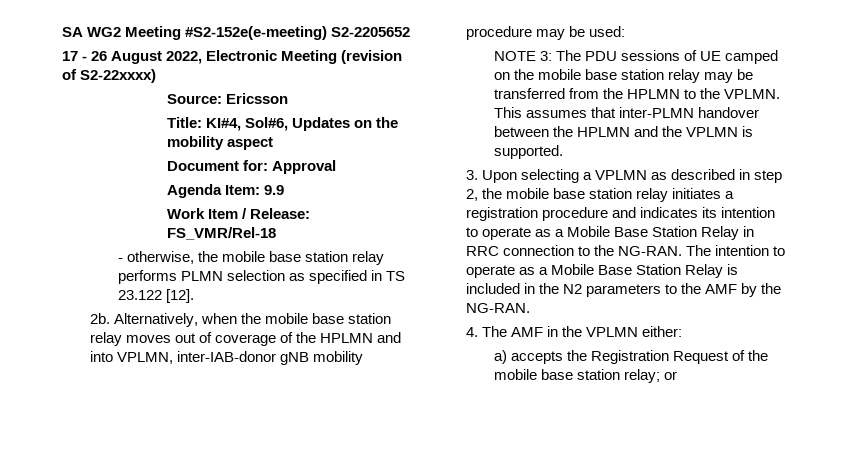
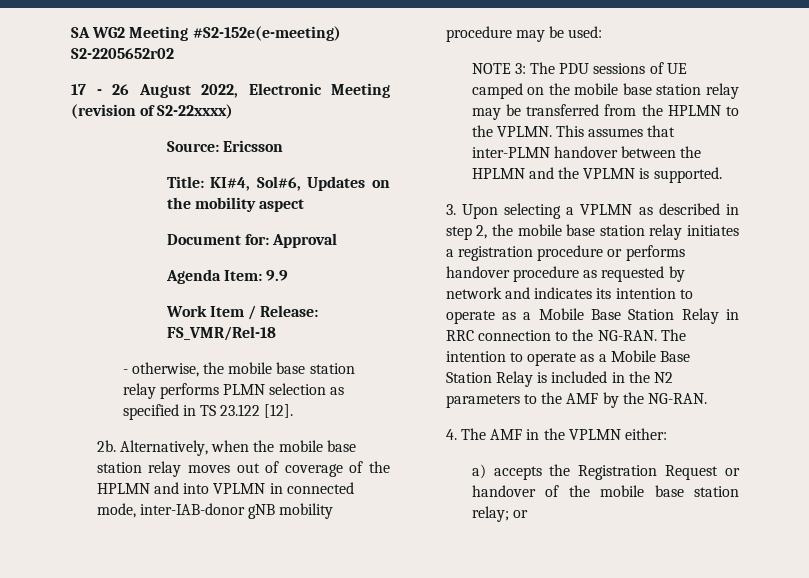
- SA WG2 Meeting #S2-152e(e-meeting) S2-2205652
+ SA WG2 Meeting #S2-152e(e-meeting) S2-2205652r02
- Alternatively, when the mobile base station relay moves out of coverage of the HPLMN and into VPLMN, inter-IAB-donor gNB mobility procedure may be used:
+ Alternatively, when the mobile base station relay moves out of coverage of the HPLMN and into VPLMN in connected mode, inter-IAB-donor gNB mobility procedure may be used:
- 3. Upon selecting a VPLMN as described in step 2, the mobile base station relay initiates a registration procedure and indicates its intention to operate as a Mobile Base Station Relay in RRC connection to the NG-RAN.
+ 3. Upon selecting a VPLMN as described in step 2, the mobile base station relay initiates a registration procedure or performs handover procedure as requested by network and indicates its intention to operate as a Mobile Base Station Relay in RRC connection to the NG-RAN.
- a) accepts the Registration Request of the mobile base station relay; or
+ a) accepts the Registration Request or handover of the mobile base station relay; or

